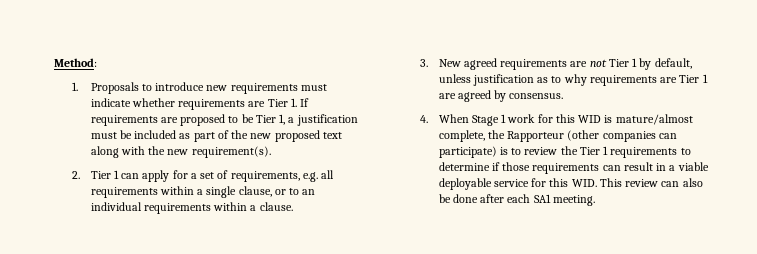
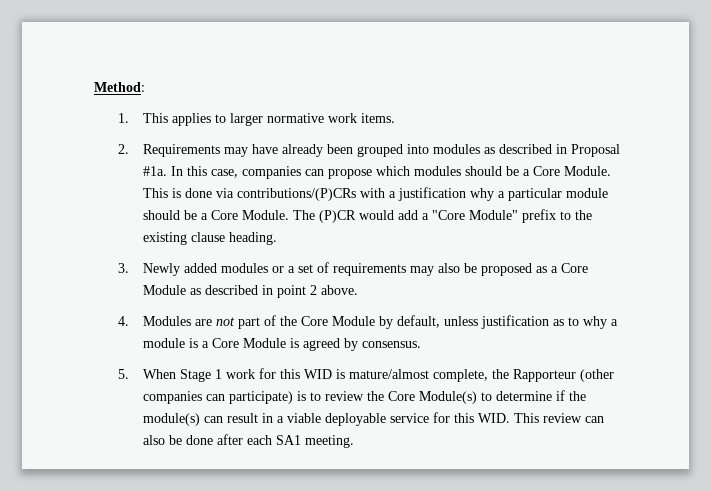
- 1. Proposals to introduce new requirements must indicate whether requirements are Tier 1. If requirements are proposed to be Tier 1, a justification must be included as part of the new proposed text along with the new requirement(s).
- 2. Tier 1 can apply for a set of requirements, e.g. all requirements within a single clause, or to an individual requirements within a clause.
- 3. New agreed requirements are not Tier 1 by default, unless justification as to why requirements are Tier 1 are agreed by consensus.
+ 1. This applies to larger normative work items.
+ 2. Requirements may have already been grouped into modules as described in Proposal #1a. In this case, companies can propose which modules should be a Core Module. This is done via contributions/(P)CRs with a justification why a particular module should be a Core Module. The (P)CR would add a "Core Module" prefix to the existing clause heading.
+ 3. Newly added modules or a set of requirements may also be proposed as a Core Module as described in point 2 above.
+ 4. Modules are not part of the Core Module by default, unless justification as to why a module is a Core Module is agreed by consensus.
- 4. When Stage 1 work for this WID is mature/almost complete, the Rapporteur (other companies can participate) is to review the Tier 1 requirements to determine if those requirements can result in a viable deployable service for this WID. This review can also be done after each SA1 meeting.
+ 5. When Stage 1 work for this WID is mature/almost complete, the Rapporteur (other companies can participate) is to review the Core Module(s) to determine if the module(s) can result in a viable deployable service for this WID. This review can also be done after each SA1 meeting.

